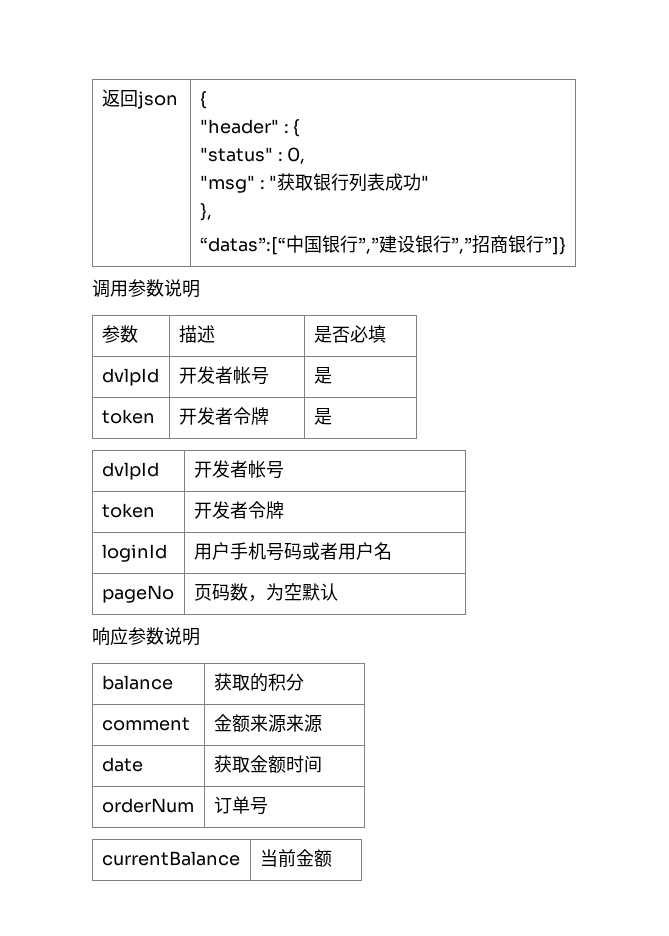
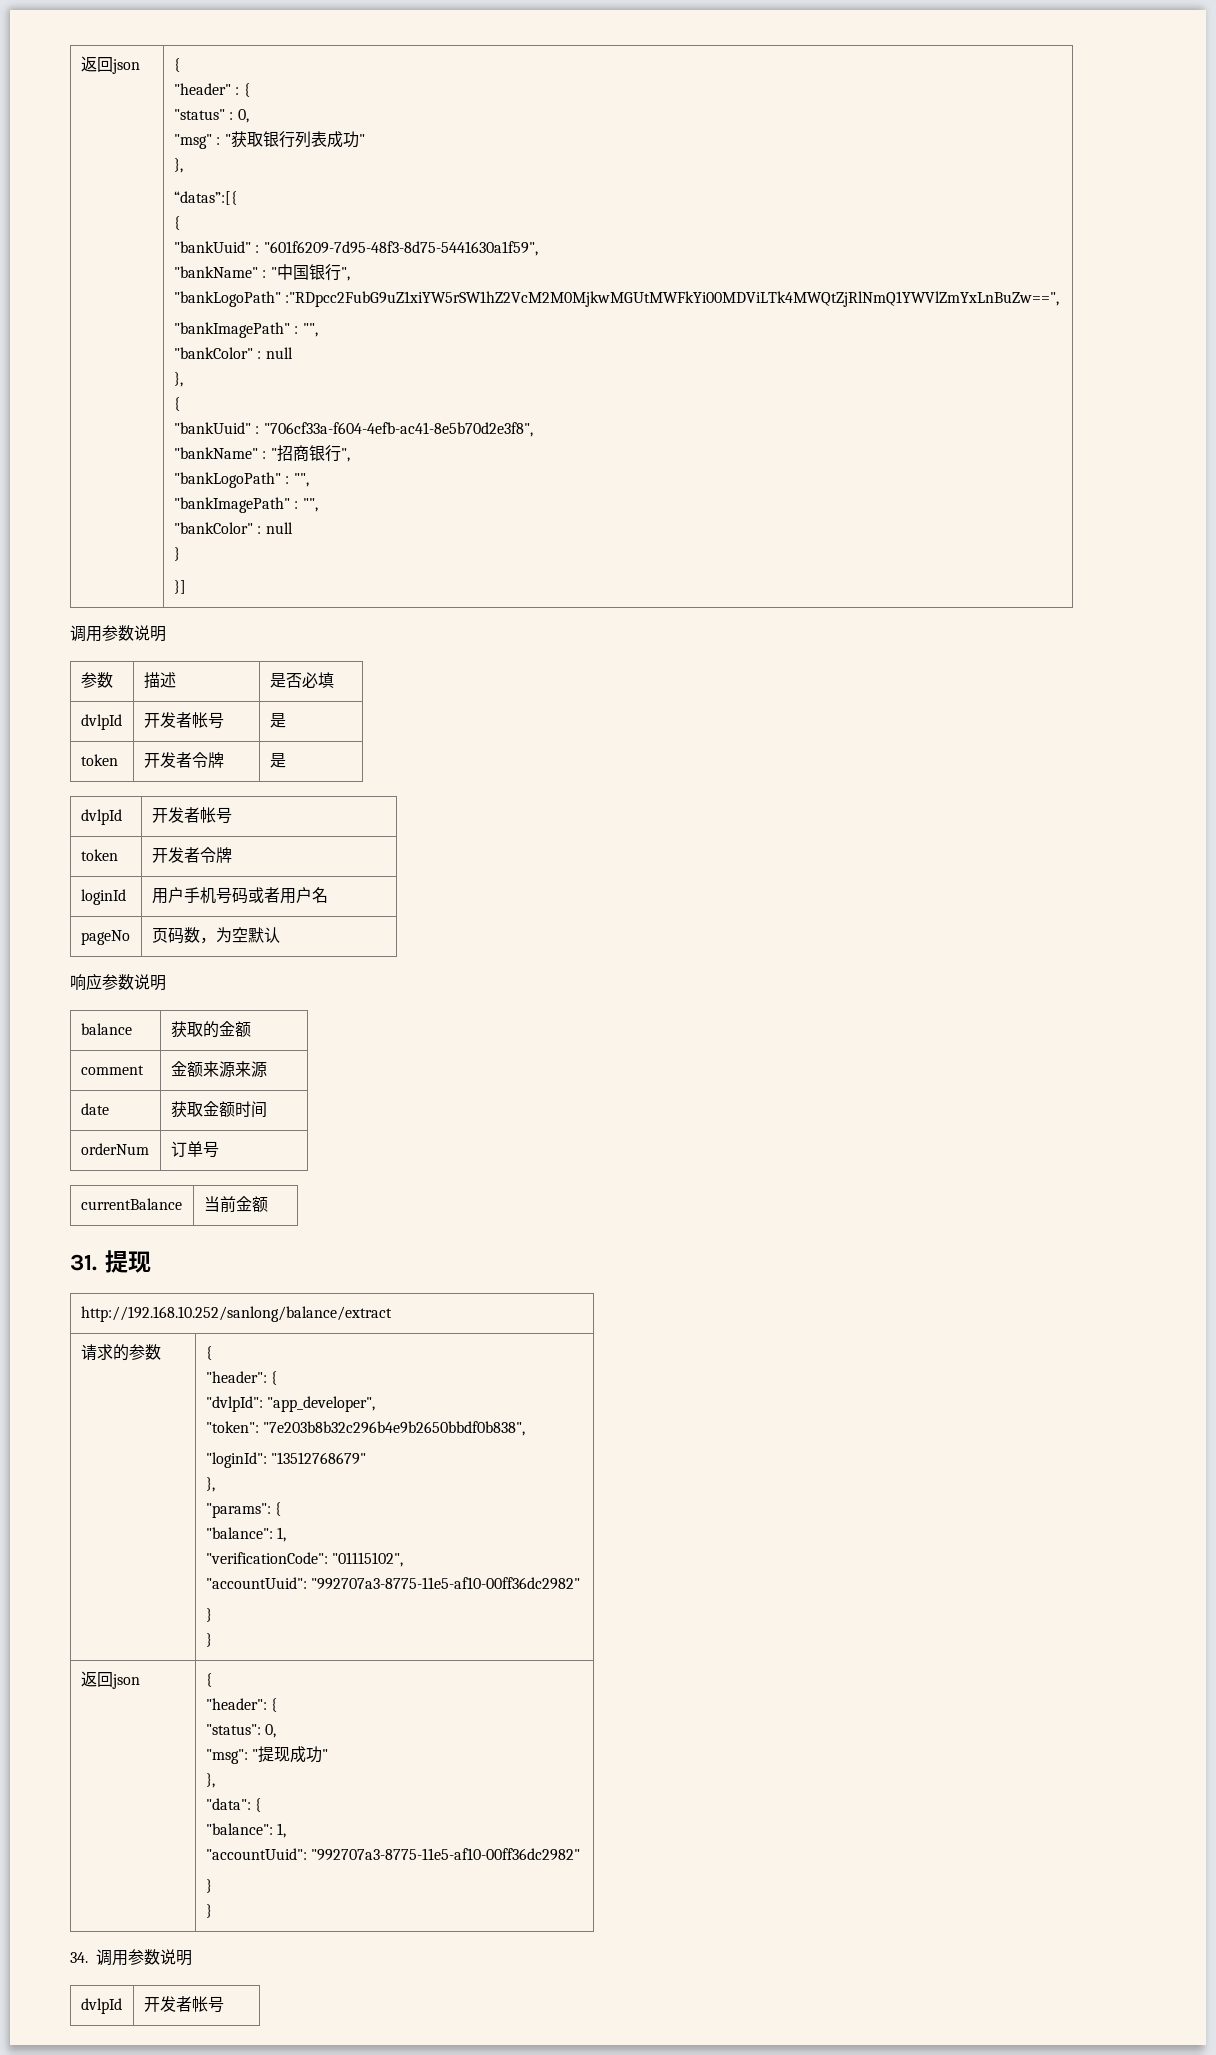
- “datas”:[“中国银行”,”建设银行”,”招商银行”]}
+ “datas”:[{
+ {
+ "bankUuid" : "601f6209-7d95-48f3-8d75-5441630a1f59",
+ "bankName" : "中国银行",
+ "bankLogoPath" :"RDpcc2FubG9uZ1xiYW5rSW1hZ2VcM2M0MjkwMGUtMWFkYi00MDViLTk4MWQtZjRlNmQ1YWVlZmYxLnBuZw==",
+ "bankImagePath" : "",
+ "bankColor" : null
+ },
+ {
+ "bankUuid" : "706cf33a-f604-4efb-ac41-8e5b70d2e3f8",
+ "bankName" : "招商银行",
+ "bankLogoPath" : "",
+ "bankImagePath" : "",
+ "bankColor" : null
+ }
+ }]
- balance | 获取的积分
+ balance | 获取的金额
+ 31.提现
+ http://192.168.10.252/sanlong/balance/extract
+ 请求的参数 | {
+ "header": {
+ "dvlpId": "app_developer",
+ "token": "7e203b8b32c296b4e9b2650bbdf0b838",
+ "loginId": "13512768679"
+ },
+ "params": {
+ "balance": 1,
+ "verificationCode": "01115102",
+ "accountUuid": "992707a3-8775-11e5-af10-00ff36dc2982"
+ }
+ }
+ 返回json | {
+ "header": {
+ "status": 0,
+ "msg": "提现成功"
+ },
+ "data": {
+ "balance": 1,
+ "accountUuid": "992707a3-8775-11e5-af10-00ff36dc2982"
+ }
+ }
+ 34.调用参数说明
+ dvlpId | 开发者帐号

